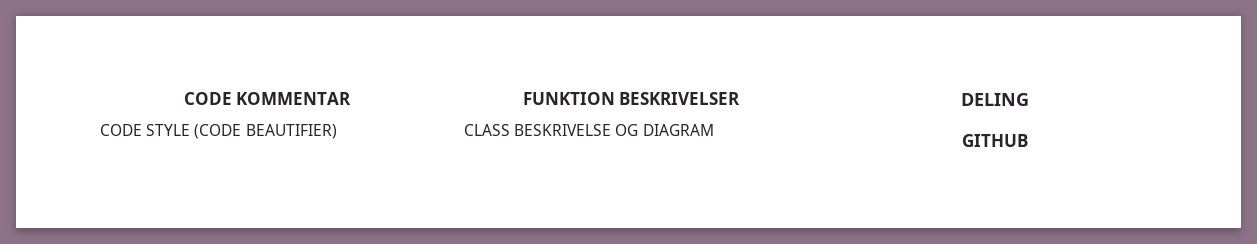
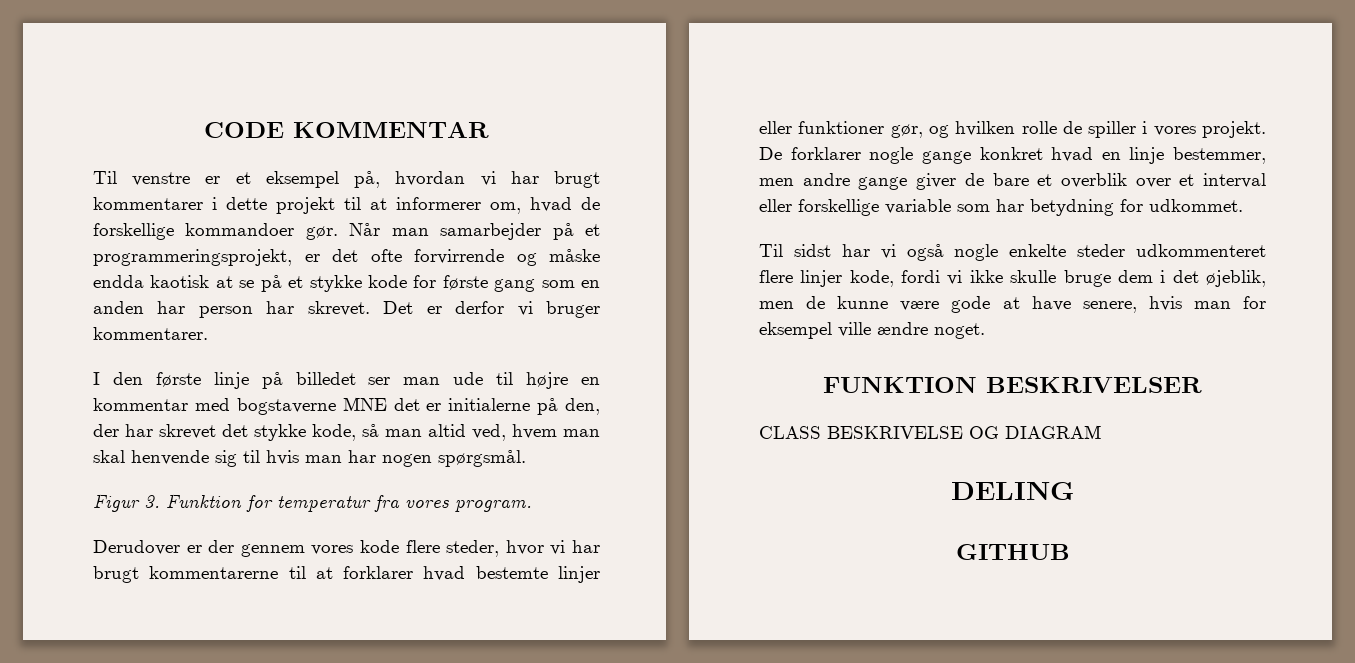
- CODE STYLE (CODE BEAUTIFIER)
+ Til venstre er et eksempel på, hvordan vi har brugt kommentarer i dette projekt til at informerer om, hvad de forskellige kommandoer gør. Når man samarbejder på et programmeringsprojekt, er det ofte forvirrende og måske endda kaotisk at se på et stykke kode for første gang som en anden har person har skrevet. Det er derfor vi bruger kommentarer.
+ I den første linje på billedet ser man ude til højre en kommentar med bogstaverne MNE det er initialerne på den, der har skrevet det stykke kode, så man altid ved, hvem man skal henvende sig til hvis man har nogen spørgsmål.
+ Figur 3. Funktion for temperatur fra vores program.
+ Derudover er der gennem vores kode flere steder, hvor vi har brugt kommentarerne til at forklarer hvad bestemte linjer eller funktioner gør, og hvilken rolle de spiller i vores projekt. De forklarer nogle gange konkret hvad en linje bestemmer, men andre gange giver de bare et overblik over et interval eller forskellige variable som har betydning for udkommet.
+ Til sidst har vi også nogle enkelte steder udkommenteret flere linjer kode, fordi vi ikke skulle bruge dem i det øjeblik, men de kunne være gode at have senere, hvis man for eksempel ville ændre noget.

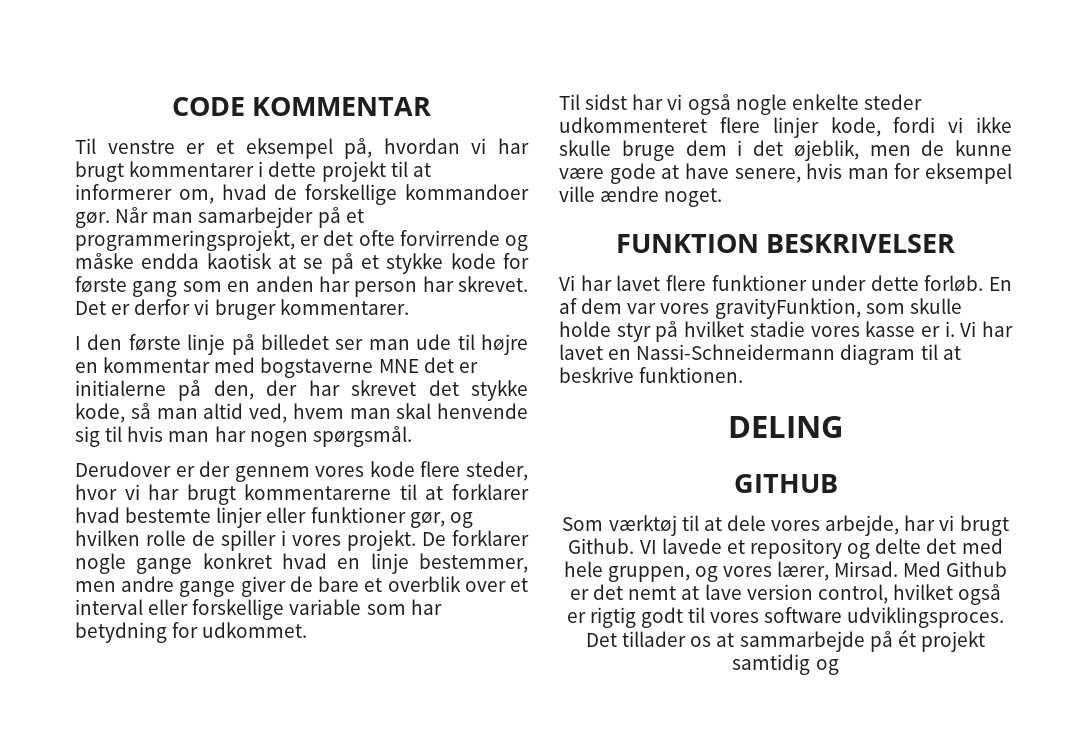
- Figur 3. Funktion for temperatur fra vores program.
- CLASS BESKRIVELSE OG DIAGRAM
+ Vi har lavet flere funktioner under dette forløb. En af dem var vores gravityFunktion, som skulle holde styr på hvilket stadie vores kasse er i. Vi har lavet en Nassi-Schneidermann diagram til at beskrive funktionen.
  DELING
  GITHUB
+ Som værktøj til at dele vores arbejde, har vi brugt Github. VI lavede et repository og delte det med hele gruppen, og vores lærer, Mirsad. Med Github er det nemt at lave version control, hvilket også er rigtig godt til vores software udviklingsproces. Det tillader os at sammarbejde på ét projekt samtidig og

